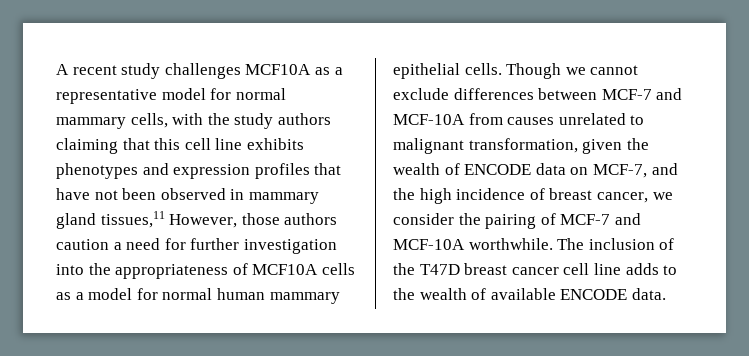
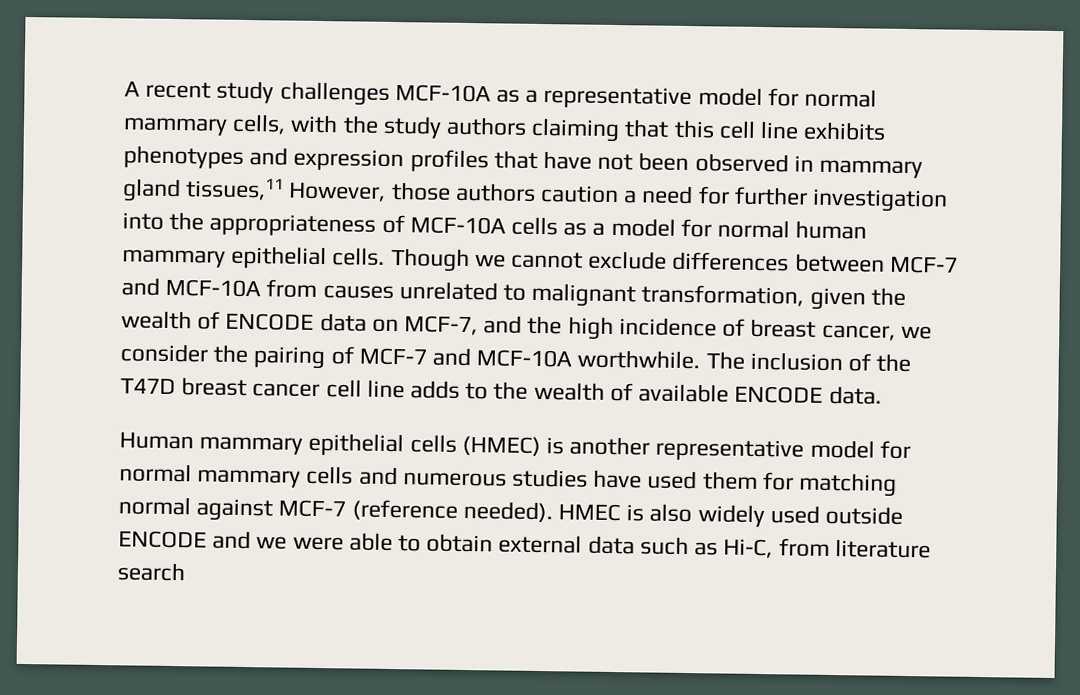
- A recent study challenges MCF10A as a representative model for normal mammary cells, with the study authors claiming that this cell line exhibits phenotypes and expression profiles that have not been observed in mammary gland tissues,11 However, those authors caution a need for further investigation into the appropriateness of MCF10A cells as a model for normal human mammary epithelial cells.
+ A recent study challenges MCF-10A as a representative model for normal mammary cells, with the study authors claiming that this cell line exhibits phenotypes and expression profiles that have not been observed in mammary gland tissues,11 However, those authors caution a need for further investigation into the appropriateness of MCF-10A cells as a model for normal human mammary epithelial cells.
+ Human mammary epithelial cells (HMEC) is another representative model for normal mammary cells and numerous studies have used them for matching normal against MCF-7 (reference needed). HMEC is also widely used outside ENCODE and we were able to obtain external data such as Hi-C, from literature search

